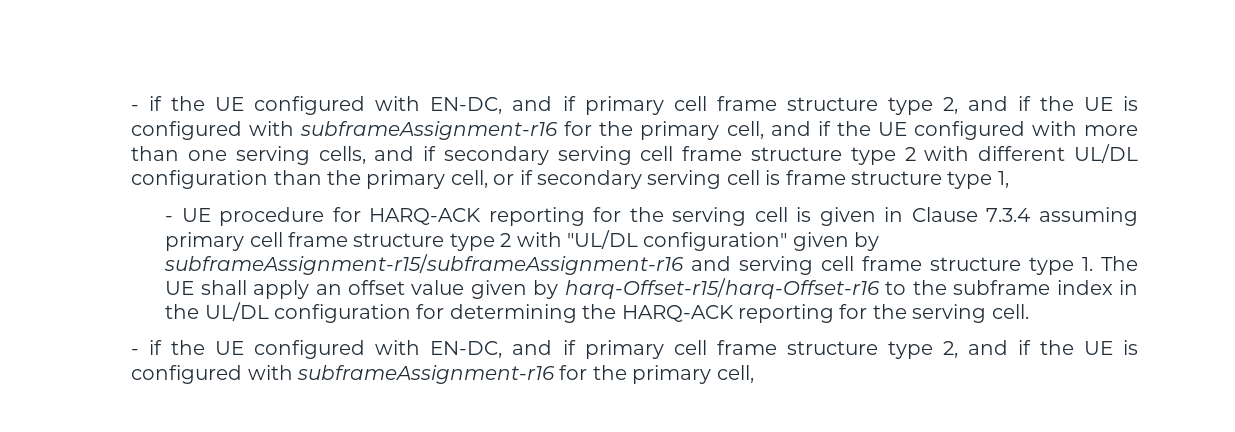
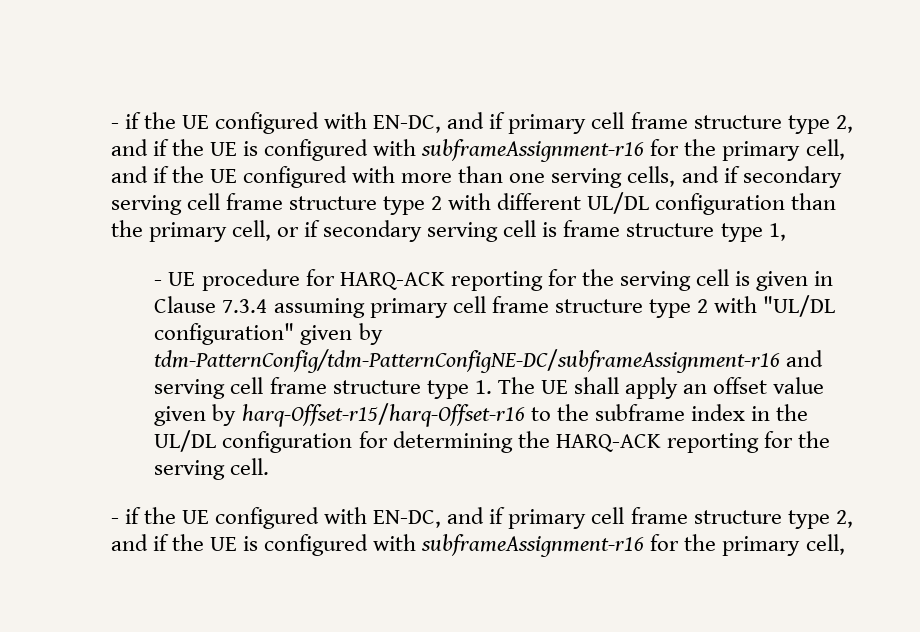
- - UE procedure for HARQ-ACK reporting for the serving cell is given in Clause 7.3.4 assuming primary cell frame structure type 2 with "UL/DL configuration" given by subframeAssignment-r15/subframeAssignment-r16 and serving cell frame structure type 1. The UE shall apply an offset value given by harq-Offset-r15/harq-Offset-r16 to the subframe index in the UL/DL configuration for determining the HARQ-ACK reporting for the serving cell.
+ - UE procedure for HARQ-ACK reporting for the serving cell is given in Clause 7.3.4 assuming primary cell frame structure type 2 with "UL/DL configuration" given by tdm-PatternConfig/tdm-PatternConfigNE-DC/subframeAssignment-r16 and serving cell frame structure type 1. The UE shall apply an offset value given by harq-Offset-r15/harq-Offset-r16 to the subframe index in the UL/DL configuration for determining the HARQ-ACK reporting for the serving cell.

